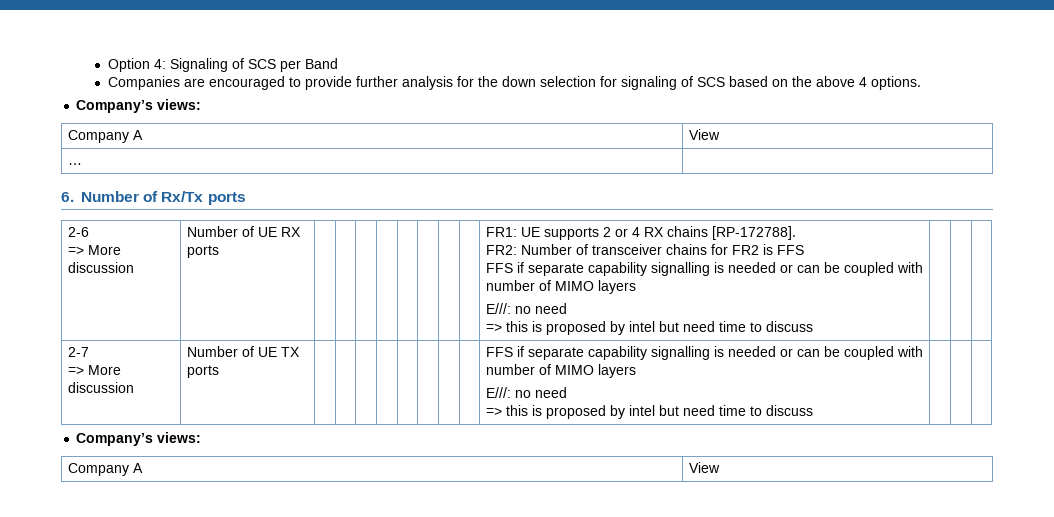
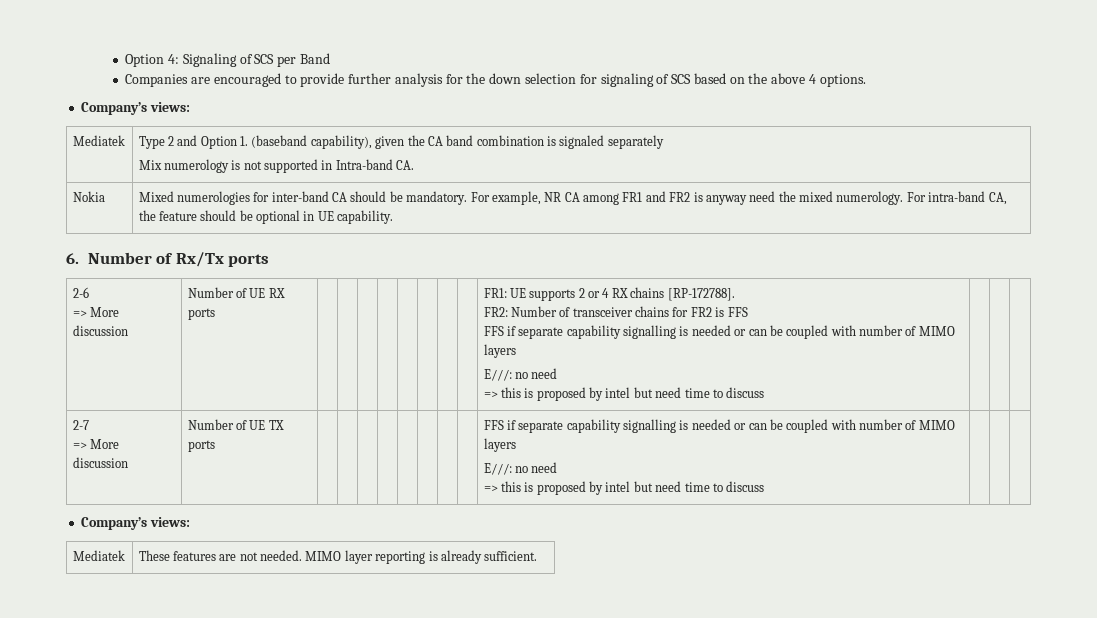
  Companies are encouraged to provide further analysis for the down selection for signaling of SCS based on the above 4 options.
  Company’s views:
- Company A | View
- … |
+ Mediatek | Type 2 and Option 1. (baseband capability), given the CA band combination is signaled separately
+ Mix numerology is not supported in Intra-band CA.
+ Nokia | Mixed numerologies for inter-band CA should be mandatory. For example, NR CA among FR1 and FR2 is anyway need the mixed numerology. For intra-band CA, the feature should be optional in UE capability.
  2-7
  => More discussion | Number of UE TX ports | | | | | | | | | FFS if separate capability signalling is needed or can be coupled with number of MIMO layers
  E///: no need
  => this is proposed by intel but need time to discuss | | |
  Company’s views:
- Company A | View
+ Mediatek | These features are not needed. MIMO layer reporting is already sufficient.

